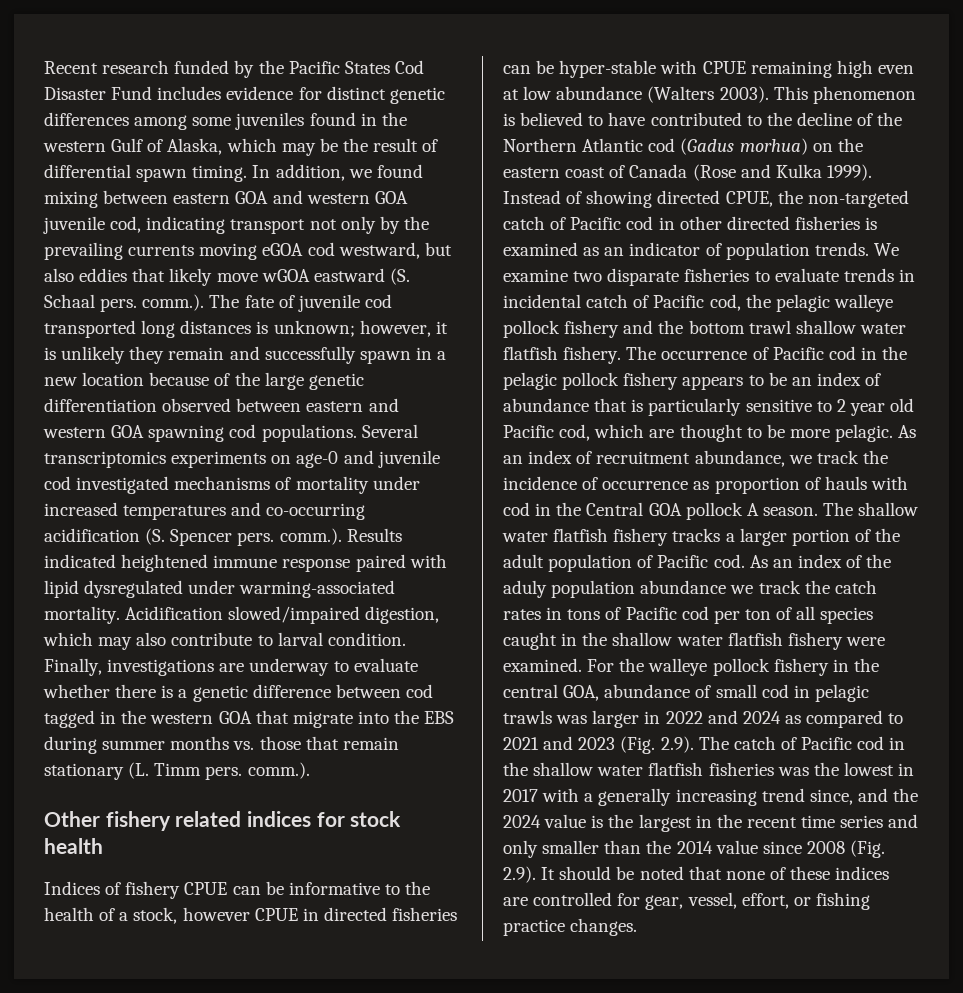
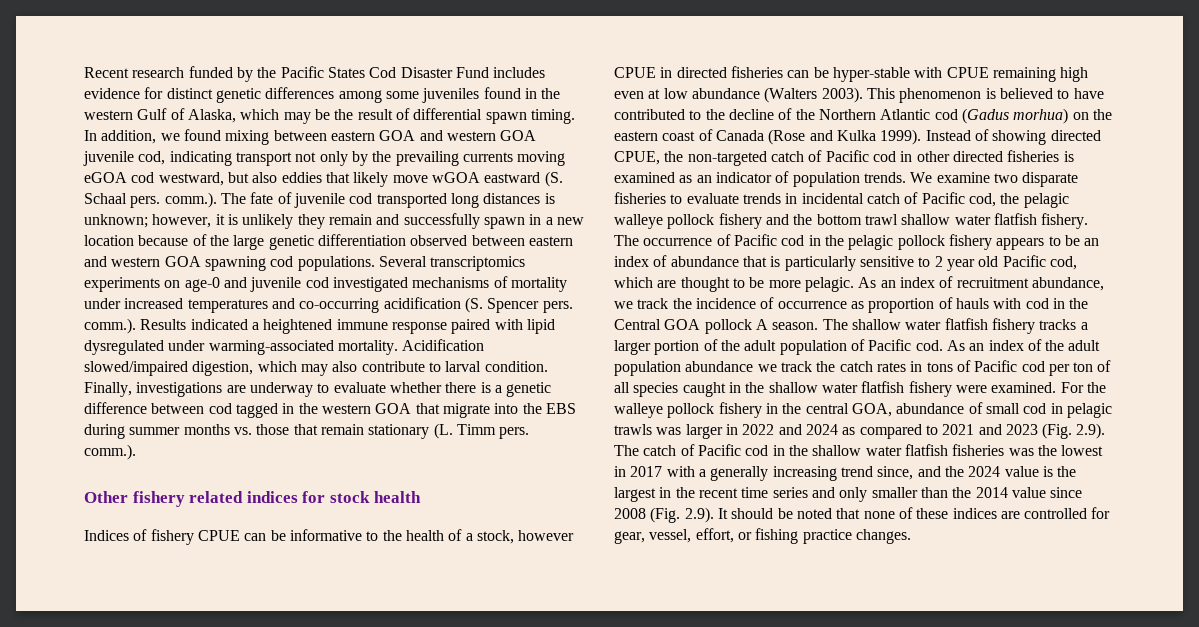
- Several transcriptomics experiments on age-0 and juvenile cod investigated mechanisms of mortality under increased temperatures and co-occurring acidification (S. Spencer pers. comm.). Results indicated heightened immune response paired with lipid dysregulated under warming-associated mortality.
+ Several transcriptomics experiments on age-0 and juvenile cod investigated mechanisms of mortality under increased temperatures and co-occurring acidification (S. Spencer pers. comm.). Results indicated a heightened immune response paired with lipid dysregulated under warming-associated mortality.
- As an index of the aduly population abundance we track the catch rates in tons of Pacific cod per ton of all species caught in the shallow water flatfish fishery were examined.
+ As an index of the adult population abundance we track the catch rates in tons of Pacific cod per ton of all species caught in the shallow water flatfish fishery were examined.

